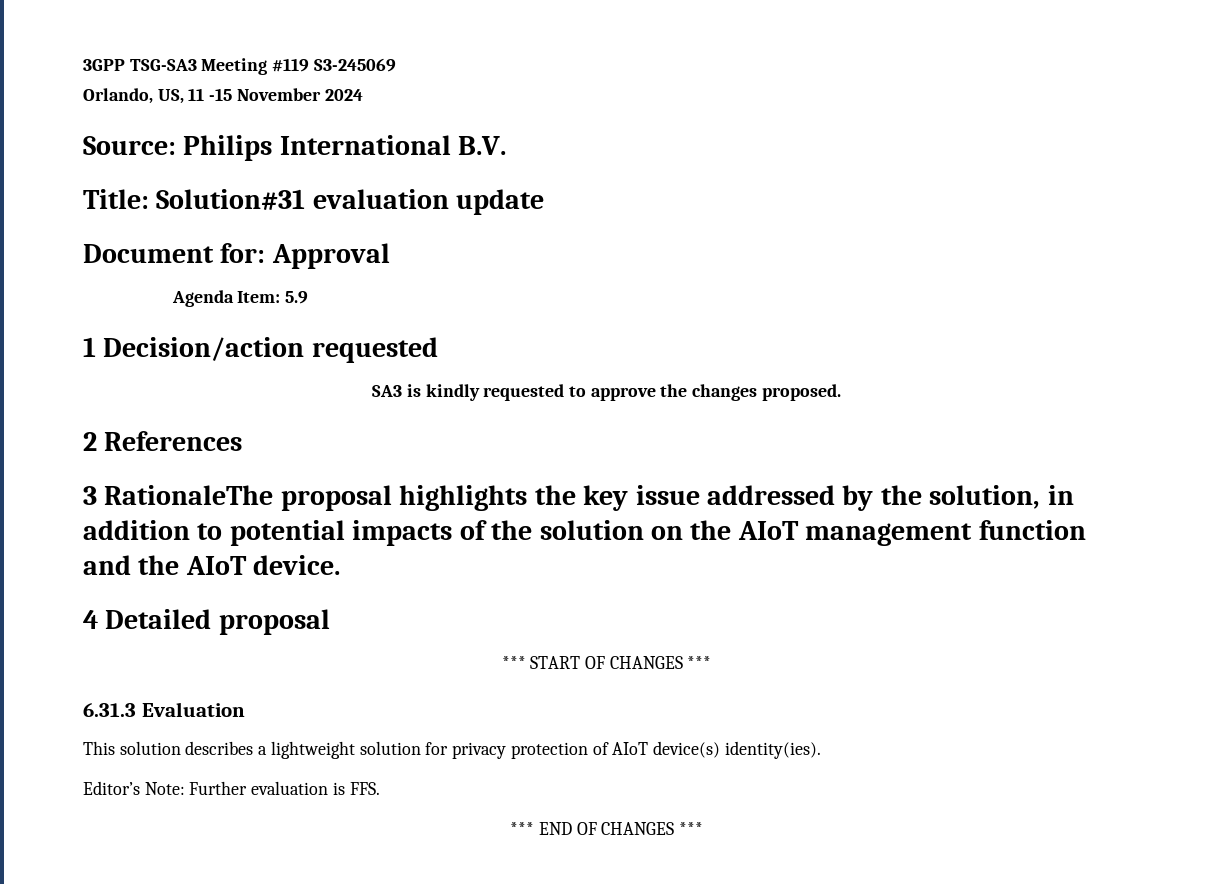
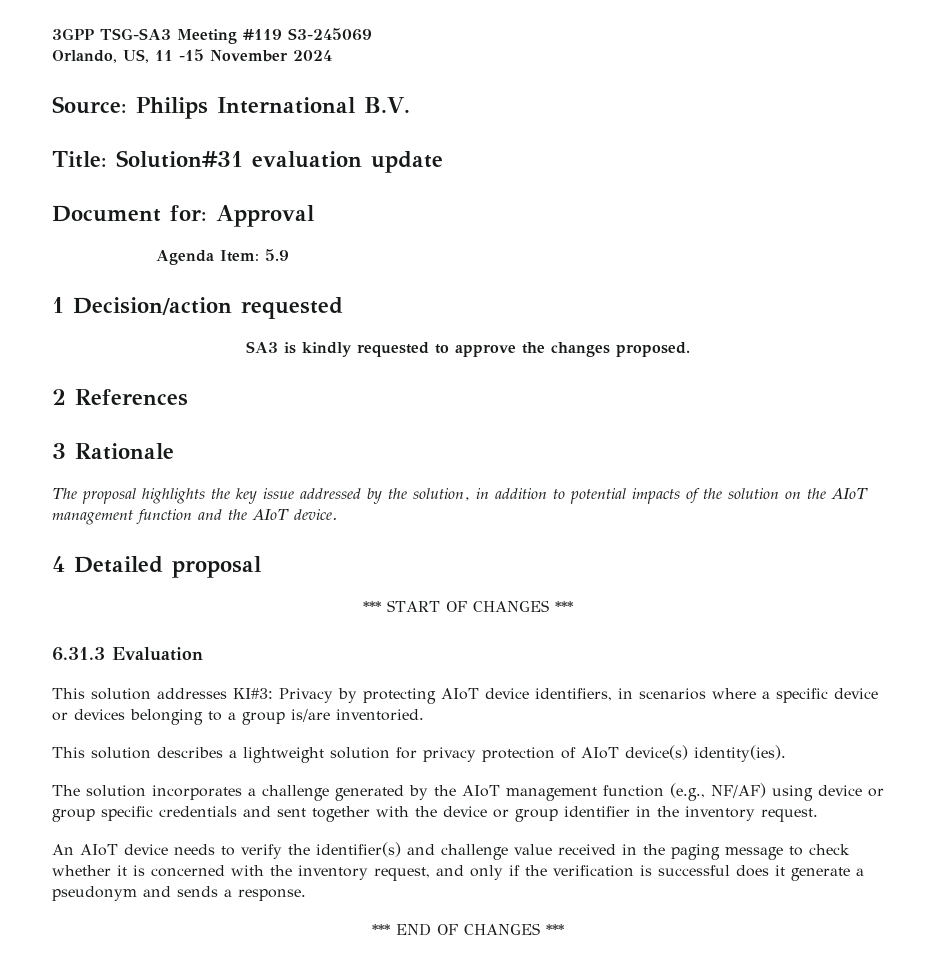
- 3 RationaleThe proposal highlights the key issue addressed by the solution, in addition to potential impacts of the solution on the AIoT management function and the AIoT device.
+ 3 Rationale
+ The proposal highlights the key issue addressed by the solution, in addition to potential impacts of the solution on the AIoT management function and the AIoT device.
+ This solution addresses KI#3: Privacy by protecting AIoT device identifiers, in scenarios where a specific device or devices belonging to a group is/are inventoried.
- Editor’s Note: Further evaluation is FFS.
+ The solution incorporates a challenge generated by the AIoT management function (e.g., NF/AF) using device or group specific credentials and sent together with the device or group identifier in the inventory request.
+ An AIoT device needs to verify the identifier(s) and challenge value received in the paging message to check whether it is concerned with the inventory request, and only if the verification is successful does it generate a pseudonym and sends a response.

